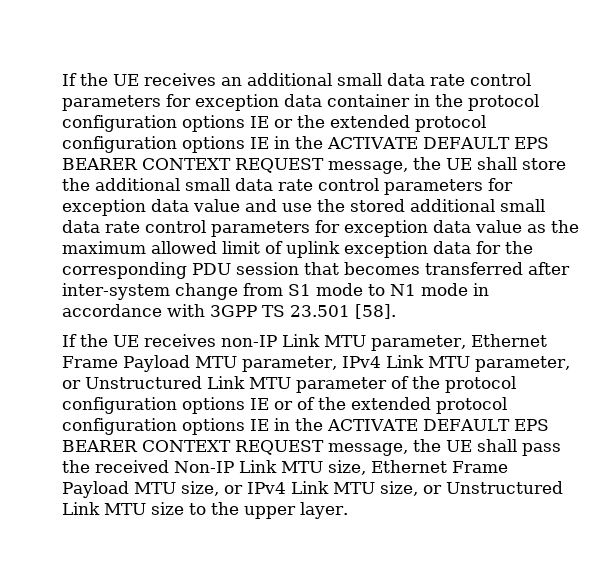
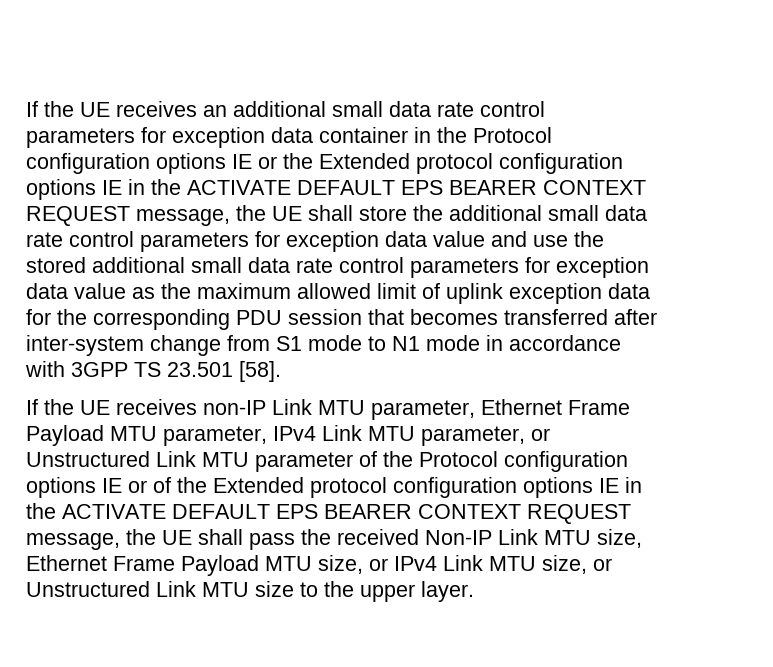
- If the UE receives an additional small data rate control parameters for exception data container in the protocol configuration options IE or the extended protocol configuration options IE in the ACTIVATE DEFAULT EPS BEARER CONTEXT REQUEST message, the UE shall store the additional small data rate control parameters for exception data value and use the stored additional small data rate control parameters for exception data value as the maximum allowed limit of uplink exception data for the corresponding PDU session that becomes transferred after inter-system change from S1 mode to N1 mode in accordance with 3GPP TS 23.501 [58].
+ If the UE receives an additional small data rate control parameters for exception data container in the Protocol configuration options IE or the Extended protocol configuration options IE in the ACTIVATE DEFAULT EPS BEARER CONTEXT REQUEST message, the UE shall store the additional small data rate control parameters for exception data value and use the stored additional small data rate control parameters for exception data value as the maximum allowed limit of uplink exception data for the corresponding PDU session that becomes transferred after inter-system change from S1 mode to N1 mode in accordance with 3GPP TS 23.501 [58].
- If the UE receives non-IP Link MTU parameter, Ethernet Frame Payload MTU parameter, IPv4 Link MTU parameter, or Unstructured Link MTU parameter of the protocol configuration options IE or of the extended protocol configuration options IE in the ACTIVATE DEFAULT EPS BEARER CONTEXT REQUEST message, the UE shall pass the received Non-IP Link MTU size, Ethernet Frame Payload MTU size, or IPv4 Link MTU size, or Unstructured Link MTU size to the upper layer.
+ If the UE receives non-IP Link MTU parameter, Ethernet Frame Payload MTU parameter, IPv4 Link MTU parameter, or Unstructured Link MTU parameter of the Protocol configuration options IE or of the Extended protocol configuration options IE in the ACTIVATE DEFAULT EPS BEARER CONTEXT REQUEST message, the UE shall pass the received Non-IP Link MTU size, Ethernet Frame Payload MTU size, or IPv4 Link MTU size, or Unstructured Link MTU size to the upper layer.

